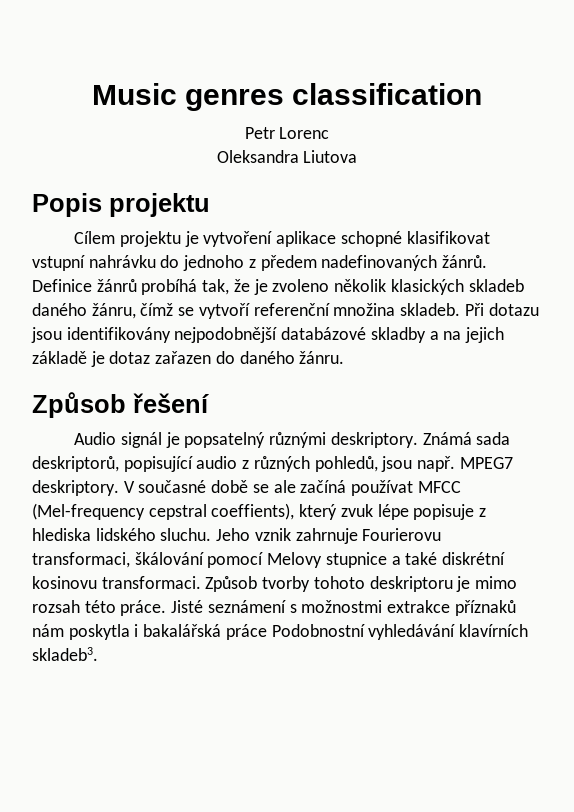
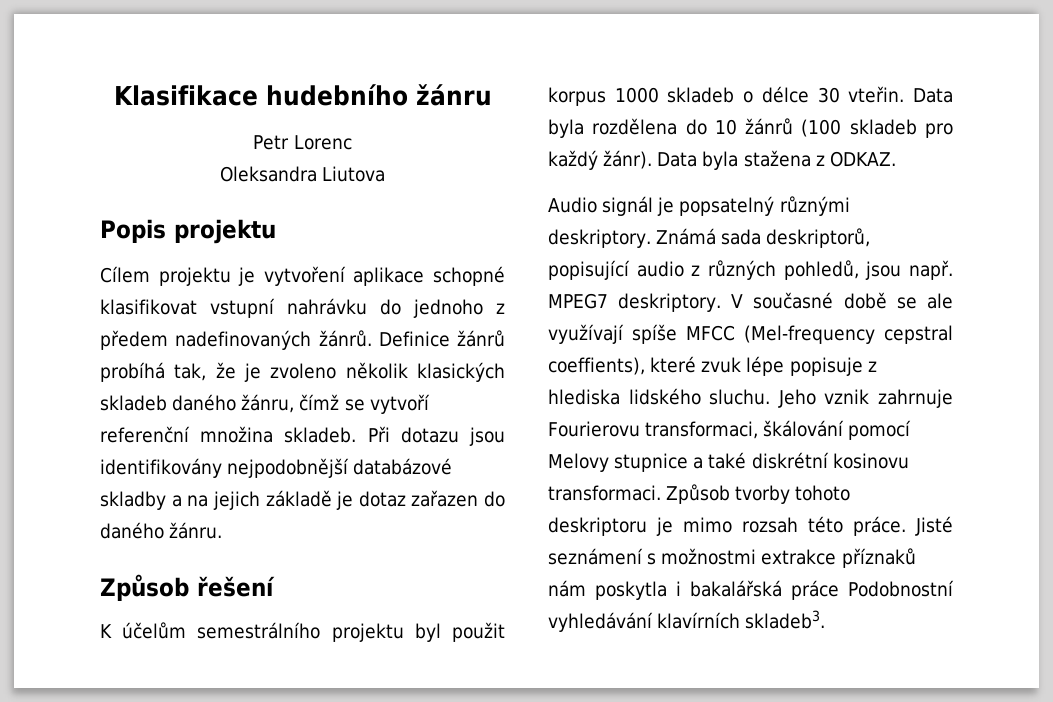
- Music genres classification
+ Klasifikace hudebního žánru
+ K účelům semestrálního projektu byl použit korpus 1000 skladeb o délce 30 vteřin. Data byla rozdělena do 10 žánrů (100 skladeb pro každý žánr). Data byla stažena z ODKAZ.
- V současné době se ale začíná používat MFCC (Mel-frequency cepstral coeffients), který zvuk lépe popisuje z hlediska lidského sluchu.
+ V současné době se ale využívají spíše MFCC (Mel-frequency cepstral coeffients), které zvuk lépe popisuje z hlediska lidského sluchu.

